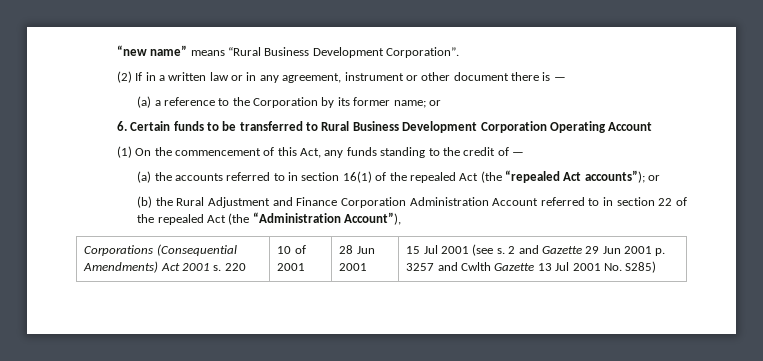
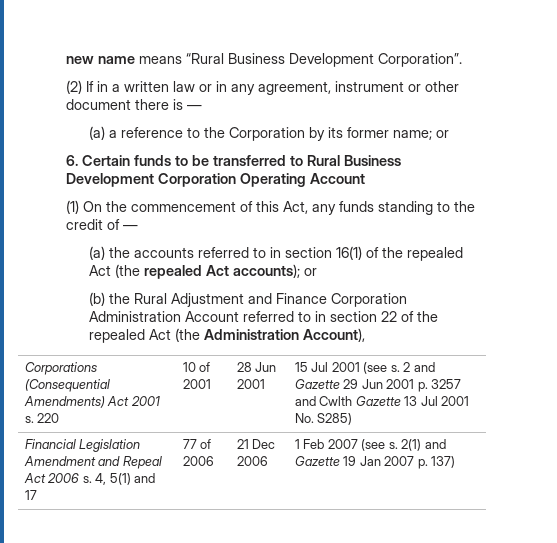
- “new name” means “Rural Business Development Corporation”.
+ new name means “Rural Business Development Corporation”.
- (a) the accounts referred to in section 16(1) of the repealed Act (the “repealed Act accounts”); or
+ (a) the accounts referred to in section 16(1) of the repealed Act (the repealed Act accounts); or
- (b) the Rural Adjustment and Finance Corporation Administration Account referred to in section 22 of the repealed Act (the “Administration Account”),
+ (b) the Rural Adjustment and Finance Corporation Administration Account referred to in section 22 of the repealed Act (the Administration Account),
+ Financial Legislation Amendment and Repeal Act 2006 s. 4, 5(1) and 17 | 77 of 2006 | 21 Dec 2006 | 1 Feb 2007 (see s. 2(1) and Gazette 19 Jan 2007 p. 137)

